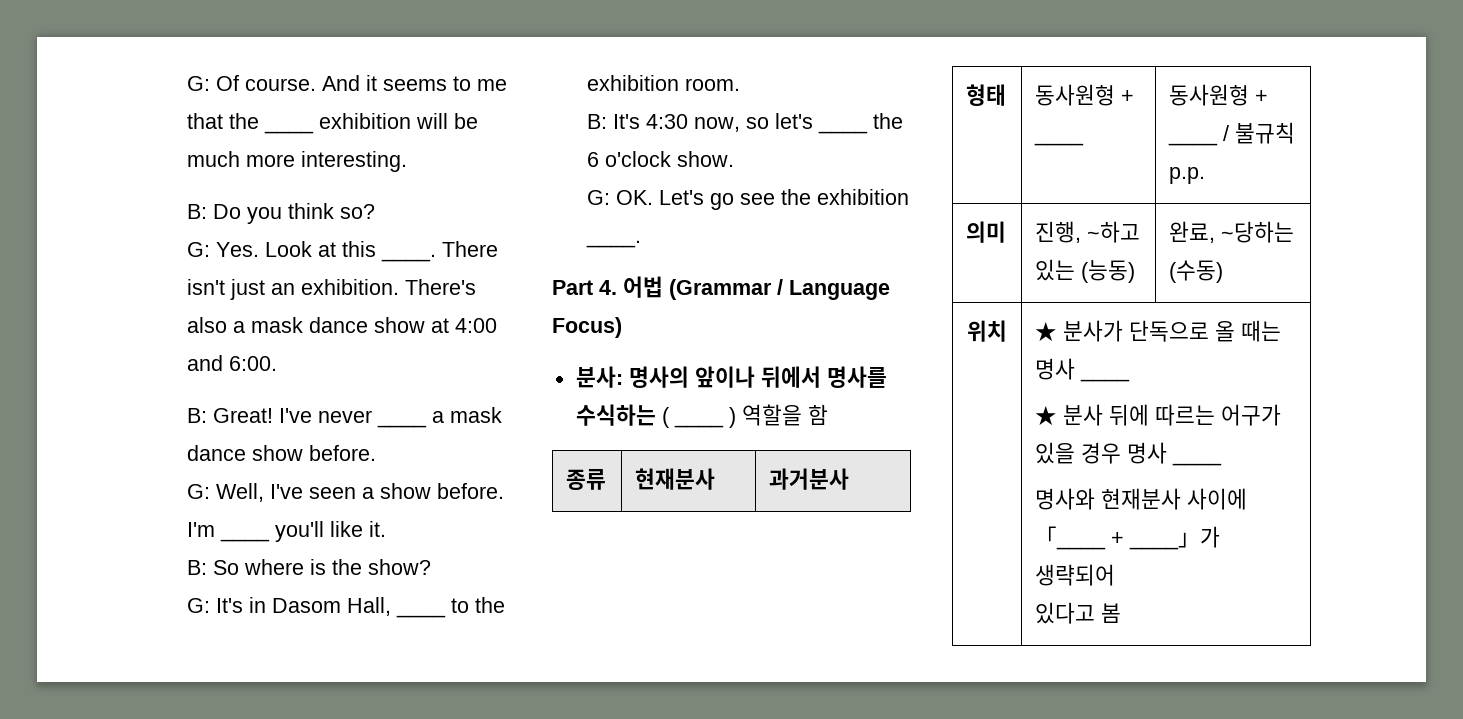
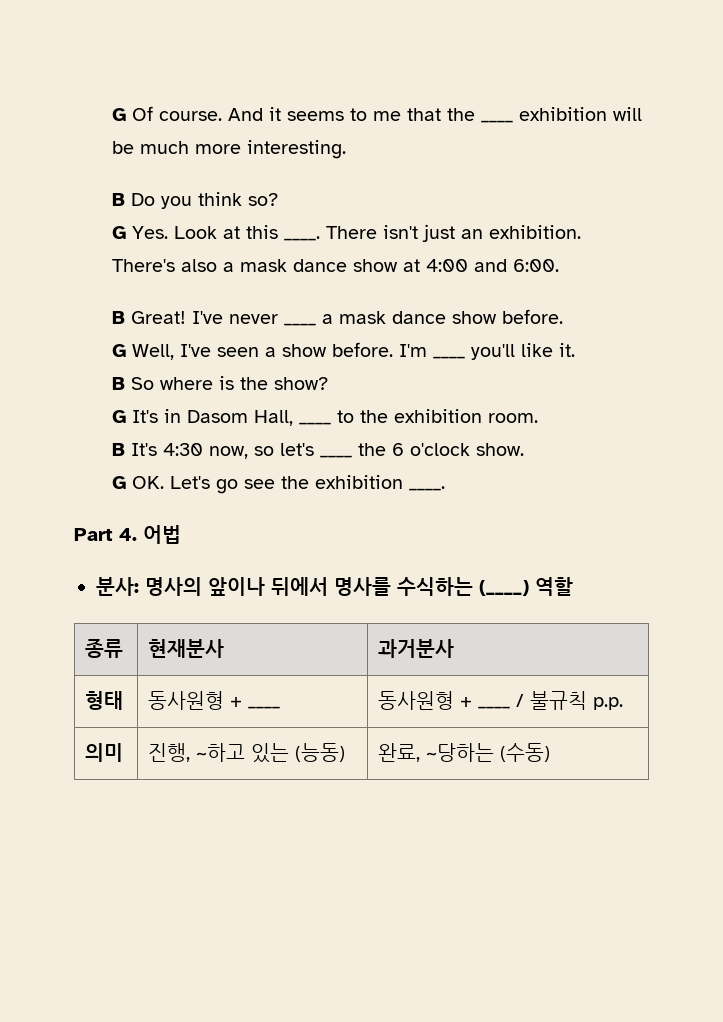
- G: Of course.
+ G Of course.
- B: Do you think so?
+ B Do you think so?
- G: Yes. Look at this ____.
+ G Yes. Look at this ____.
- B: Great!
+ B Great!
- G: Well, I've seen a show before.
+ G Well, I've seen a show before.
- B: So where is the show?
+ B So where is the show?
- G: It's in Dasom Hall, ____ to the exhibition room.
+ G It's in Dasom Hall, ____ to the exhibition room.
- B: It's 4:30 now, so let's ____ the 6 o'clock show.
+ B It's 4:30 now, so let's ____ the 6 o'clock show.
- G: OK. Let's go see the exhibition ____.
+ G OK. Let's go see the exhibition ____.
- Part 4. 어법 (Grammar / Language Focus)
+ Part 4. 어법
- 분사: 명사의 앞이나 뒤에서 명사를 수식하는 ( ____ ) 역할을 함
+ 분사: 명사의 앞이나 뒤에서 명사를 수식하는 (____) 역할
- 위치 | ★ 분사가 단독으로 올 때는 명사 ____
- ★ 분사 뒤에 따르는 어구가 있을 경우 명사 ____
- 명사와 현재분사 사이에「____ + ____」가 생략되어
- 있다고 봄

